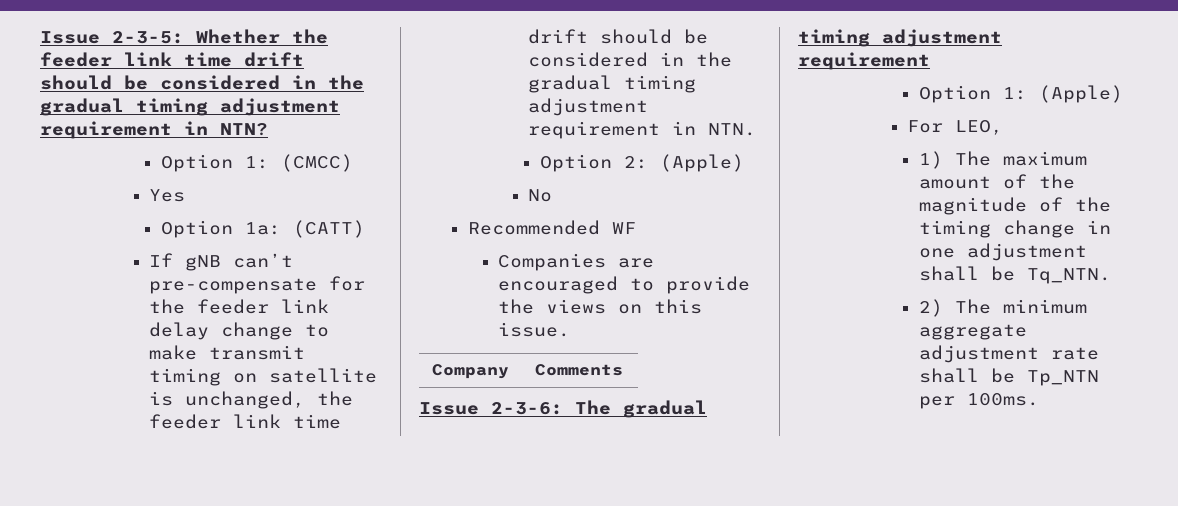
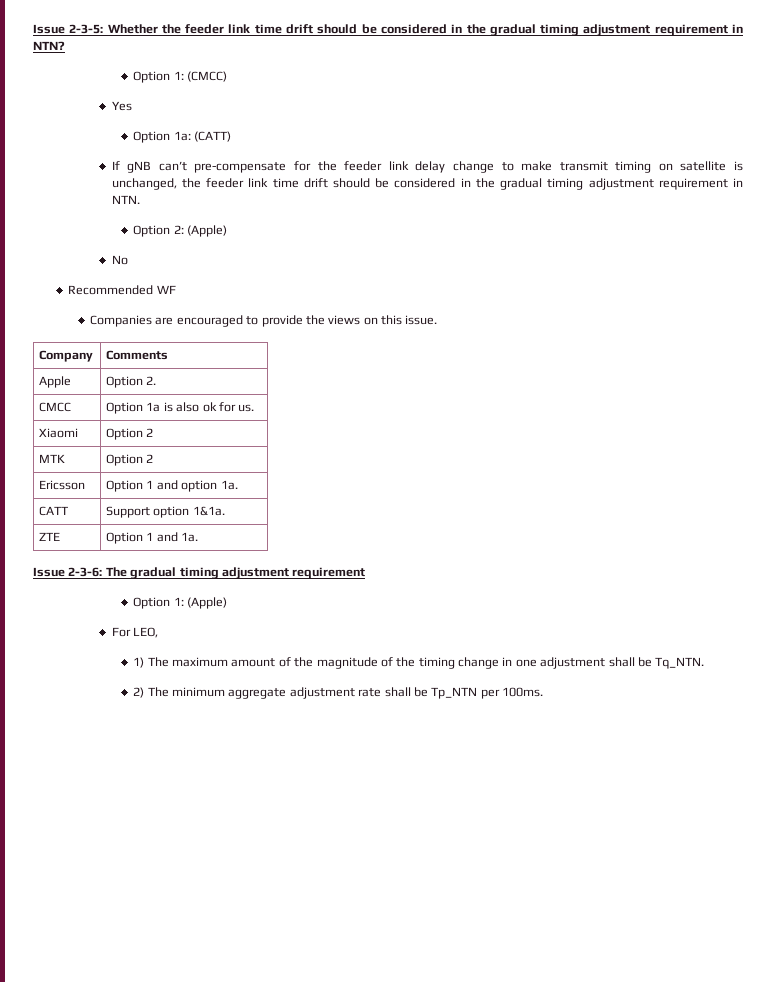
+ Apple | Option 2.
+ CMCC | Option 1a is also ok for us.
+ Xiaomi | Option 2
+ MTK | Option 2
+ Ericsson | Option 1 and option 1a.
+ CATT | Support option 1&1a.
+ ZTE | Option 1 and 1a.

